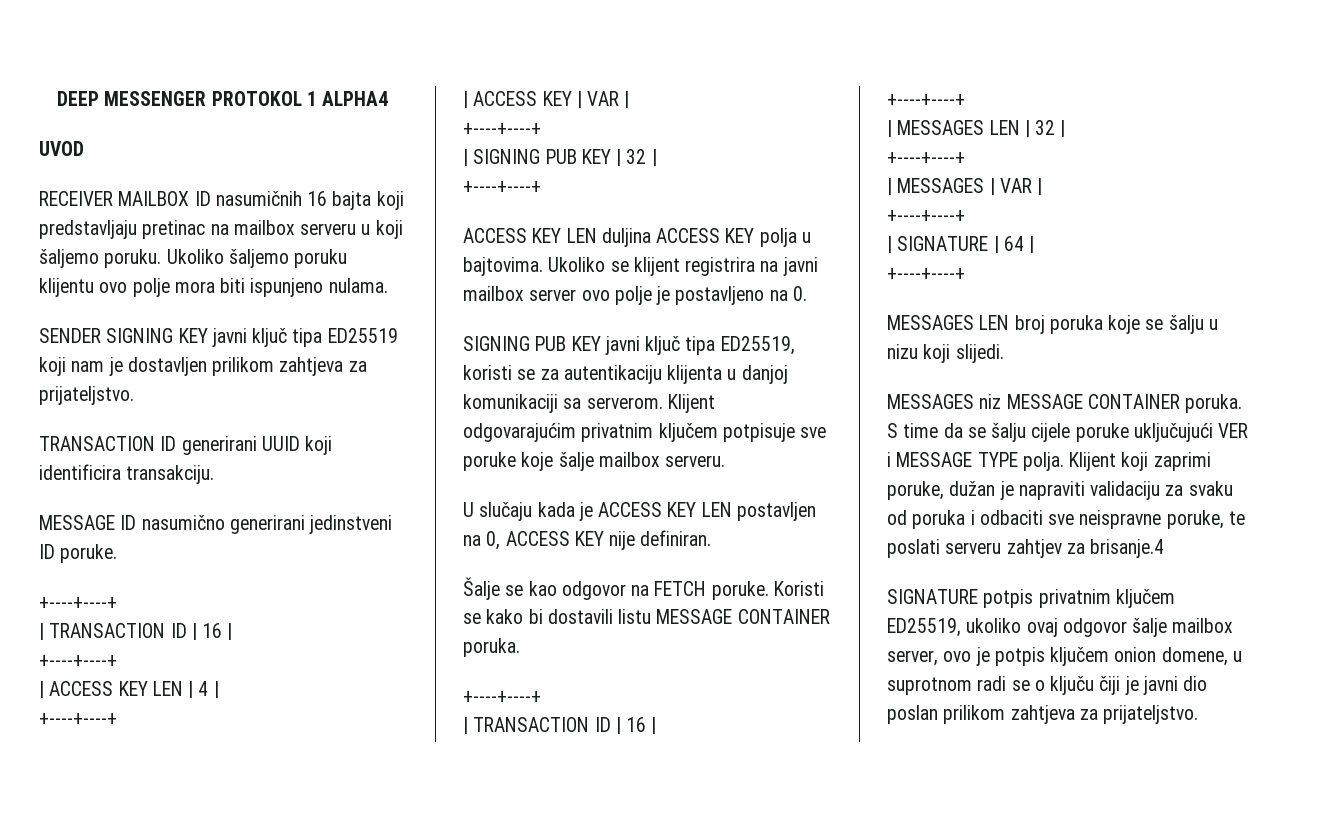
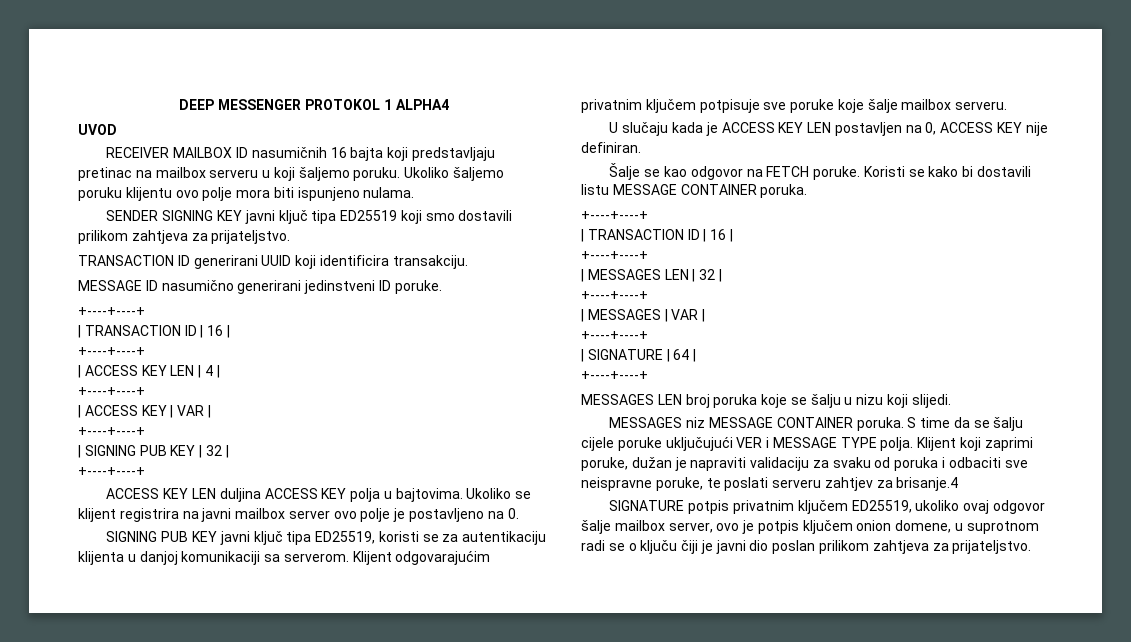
- SENDER SIGNING KEY javni ključ tipa ED25519 koji nam je dostavljen prilikom zahtjeva za prijateljstvo.
+ SENDER SIGNING KEY javni ključ tipa ED25519 koji smo dostavili prilikom zahtjeva za prijateljstvo.

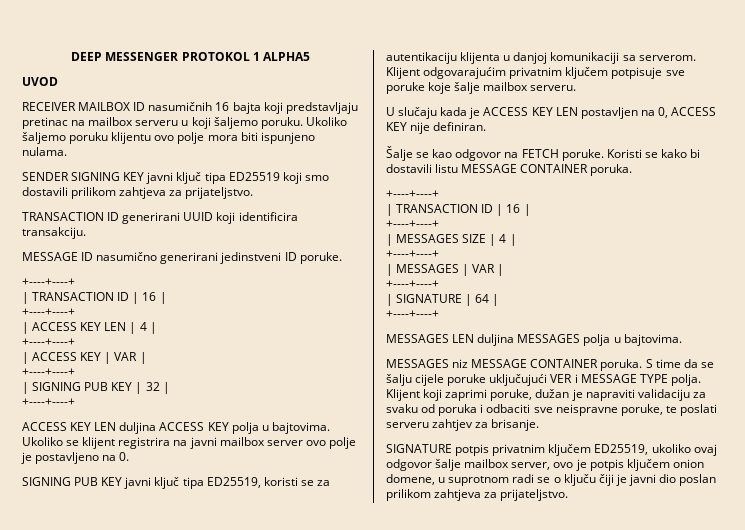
- DEEP MESSENGER PROTOKOL 1 ALPHA4
+ DEEP MESSENGER PROTOKOL 1 ALPHA5
- | MESSAGES LEN | 32 |
+ | MESSAGES SIZE | 4 |
- MESSAGES LEN broj poruka koje se šalju u nizu koji slijedi.
+ MESSAGES LEN duljina MESSAGES polja u bajtovima.
- Klijent koji zaprimi poruke, dužan je napraviti validaciju za svaku od poruka i odbaciti sve neispravne poruke, te poslati serveru zahtjev za brisanje.4
+ Klijent koji zaprimi poruke, dužan je napraviti validaciju za svaku od poruka i odbaciti sve neispravne poruke, te poslati serveru zahtjev za brisanje.

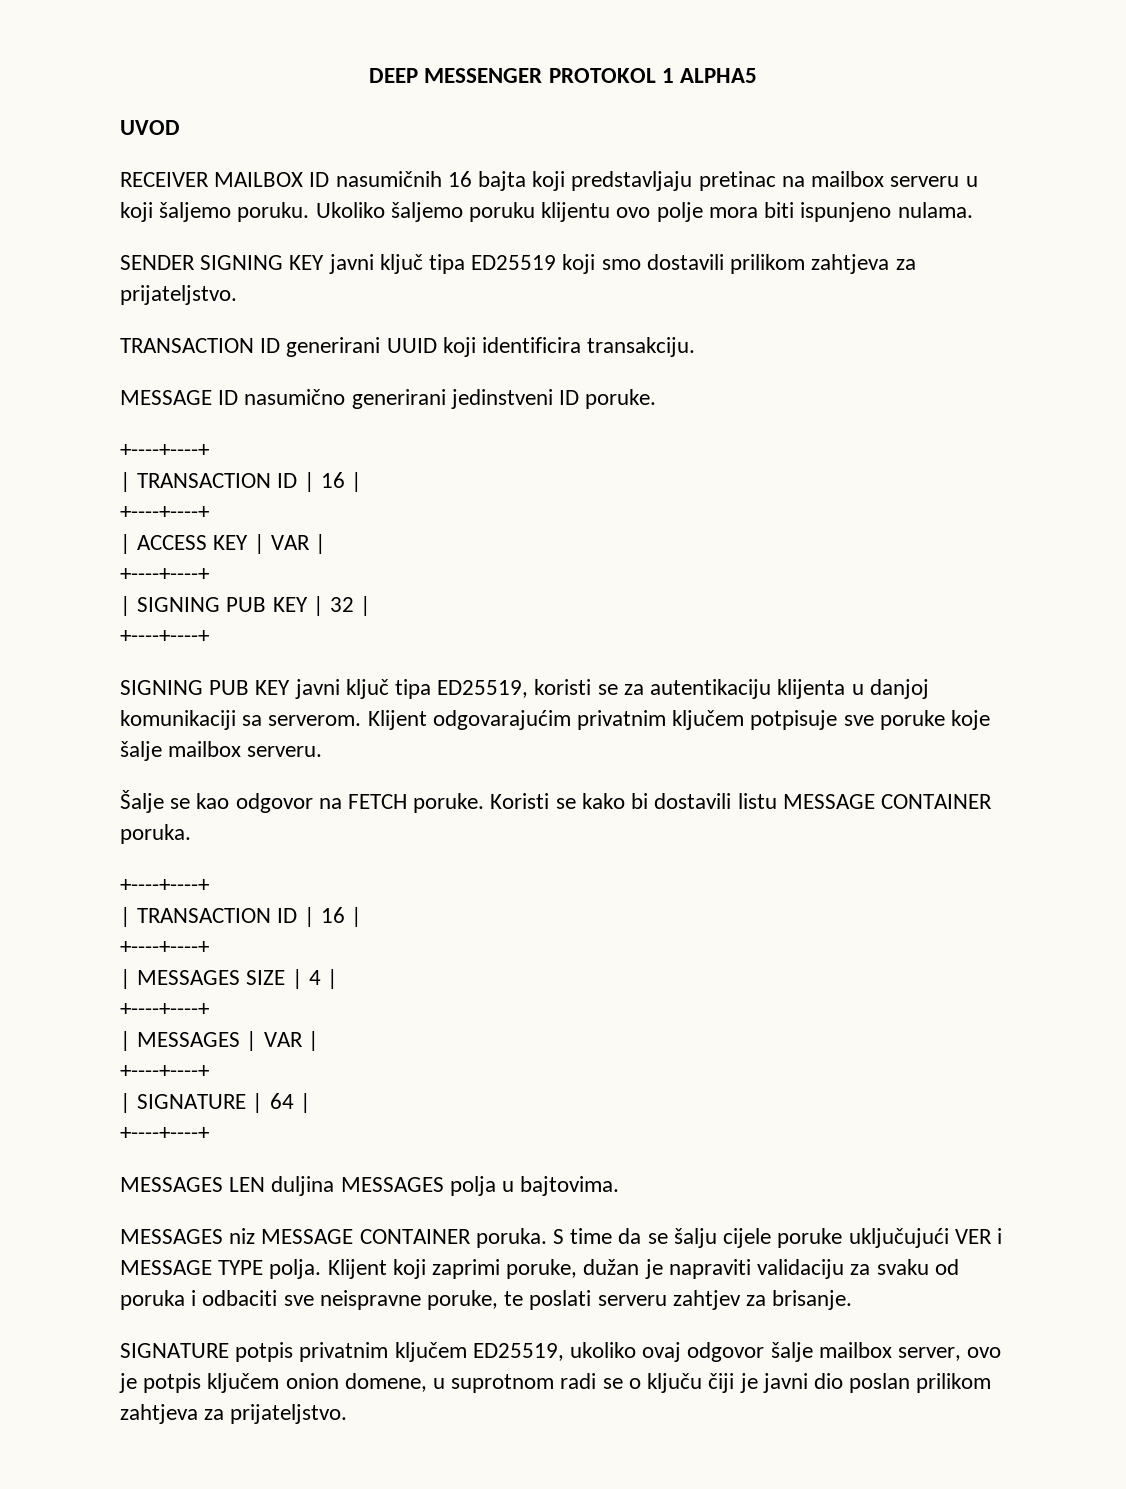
- | ACCESS KEY LEN | 4 |
- +----+----+
- ACCESS KEY LEN duljina ACCESS KEY polja u bajtovima. Ukoliko se klijent registrira na javni mailbox server ovo polje je postavljeno na 0.
- U slučaju kada je ACCESS KEY LEN postavljen na 0, ACCESS KEY nije definiran.

